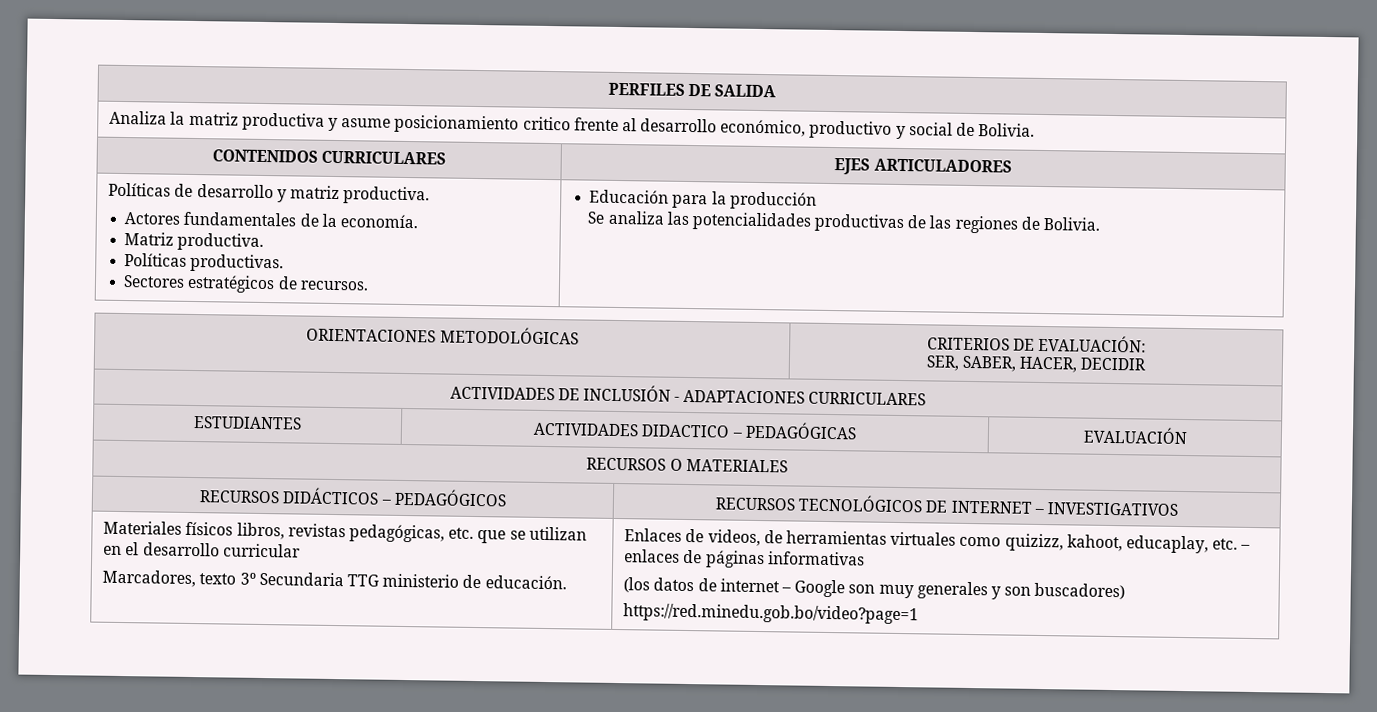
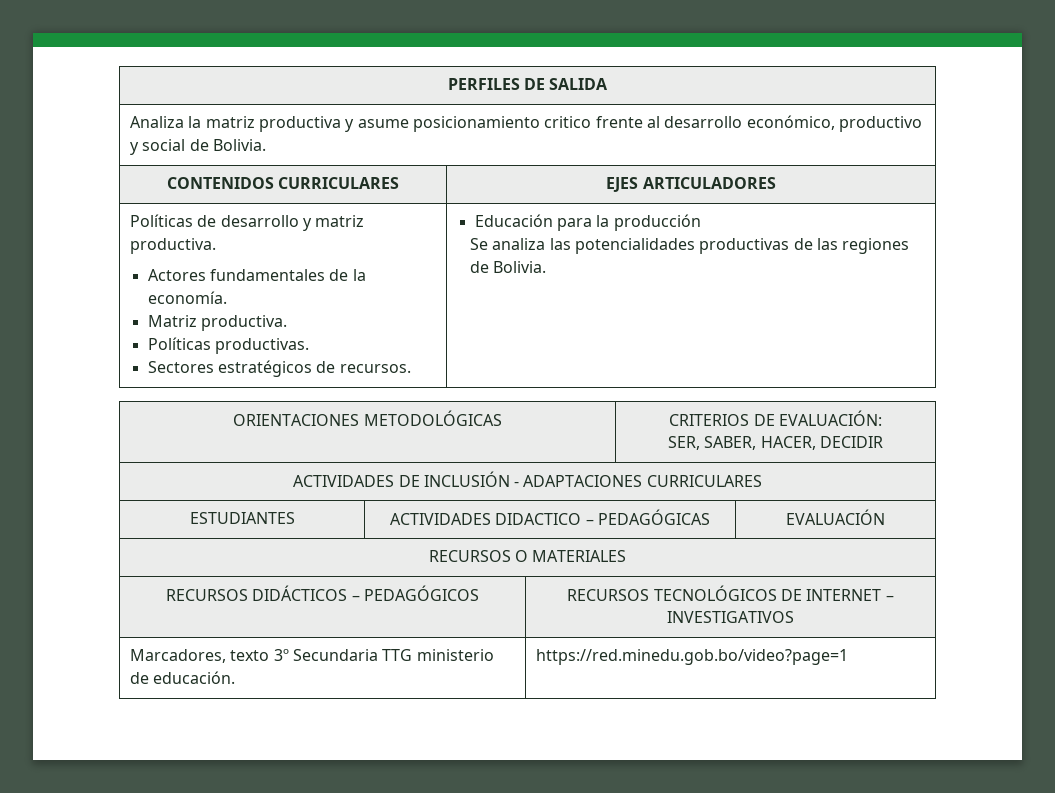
- Materiales físicos libros, revistas pedagógicas, etc. que se utilizan en el desarrollo curricular
- Enlaces de videos, de herramientas virtuales como quizizz, kahoot, educaplay, etc. – enlaces de páginas informativas
- (los datos de internet – Google son muy generales y son buscadores)

